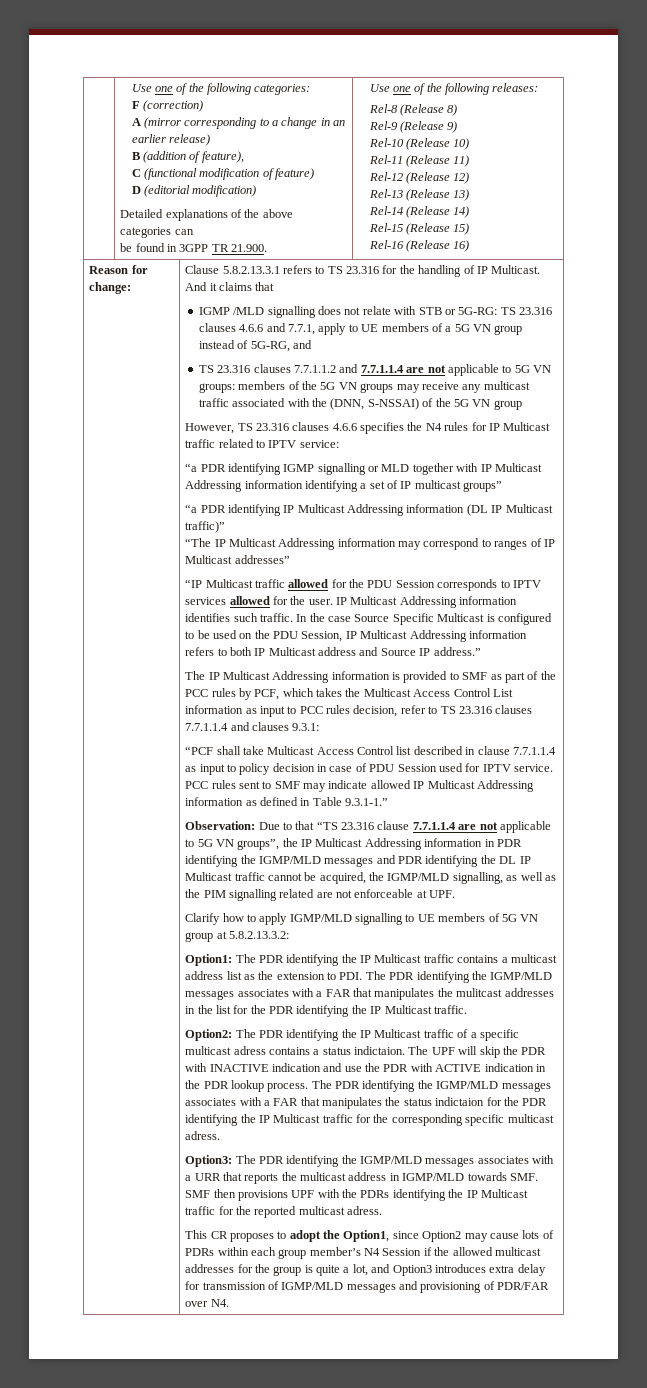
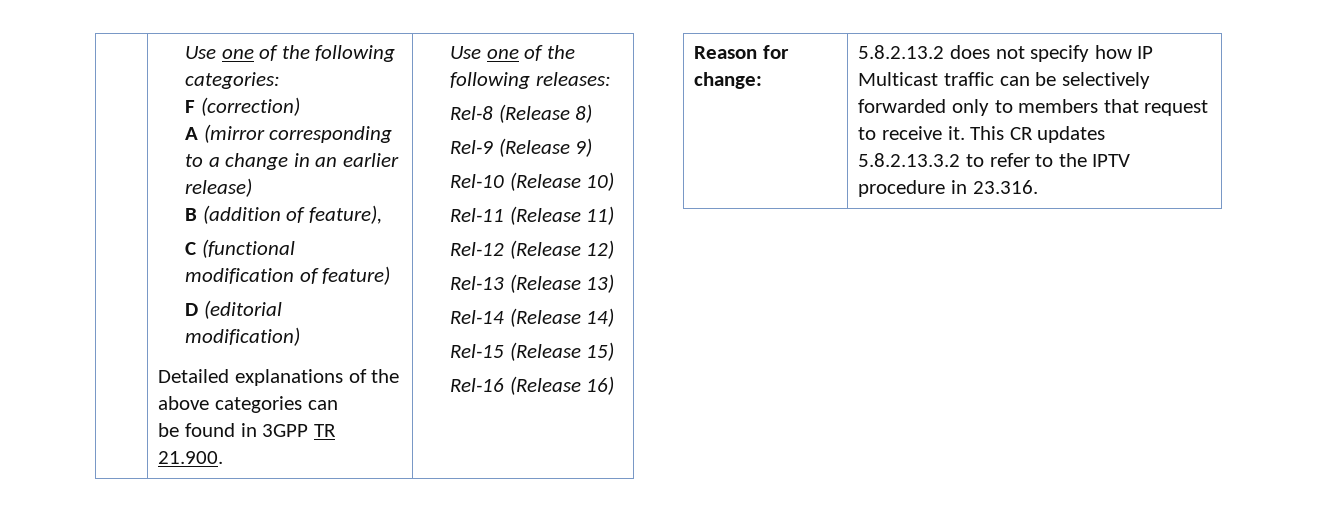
- Clause 5.8.2.13.3.1 refers to TS 23.316 for the handling of IP Multicast. And it claims that
- IGMP /MLD signalling does not relate with STB or 5G-RG: TS 23.316 clauses 4.6.6 and 7.7.1, apply to UE members of a 5G VN group instead of 5G-RG, and
- TS 23.316 clauses 7.7.1.1.2 and 7.7.1.1.4 are not applicable to 5G VN groups: members of the 5G VN groups may receive any multicast traffic associated with the (DNN, S-NSSAI) of the 5G VN group
- However, TS 23.316 clauses 4.6.6 specifies the N4 rules for IP Multicast traffic related to IPTV service:
- “a PDR identifying IGMP signalling or MLD together with IP Multicast Addressing information identifying a set of IP multicast groups”
- “a PDR identifying IP Multicast Addressing information (DL IP Multicast traffic)”
- “The IP Multicast Addressing information may correspond to ranges of IP Multicast addresses”
- “IP Multicast traffic allowed for the PDU Session corresponds to IPTV services allowed for the user. IP Multicast Addressing information identifies such traffic. In the case Source Specific Multicast is configured to be used on the PDU Session, IP Multicast Addressing information refers to both IP Multicast address and Source IP address.”
- The IP Multicast Addressing information is provided to SMF as part of the PCC rules by PCF, which takes the Multicast Access Control List information as input to PCC rules decision, refer to TS 23.316 clauses 7.7.1.1.4 and clauses 9.3.1:
- “PCF shall take Multicast Access Control list described in clause 7.7.1.1.4 as input to policy decision in case of PDU Session used for IPTV service. PCC rules sent to SMF may indicate allowed IP Multicast Addressing information as defined in Table 9.3.1-1.”
- Observation: Due to that “TS 23.316 clause 7.7.1.1.4 are not applicable to 5G VN groups”, the IP Multicast Addressing information in PDR identifying the IGMP/MLD messages and PDR identifying the DL IP Multicast traffic cannot be acquired, the IGMP/MLD signalling, as well as the PIM signalling related are not enforceable at UPF.
- Clarify how to apply IGMP/MLD signalling to UE members of 5G VN group at 5.8.2.13.3.2:
- Option1: The PDR identifying the IP Multicast traffic contains a multicast address list as the extension to PDI. The PDR identifying the IGMP/MLD messages associates with a FAR that manipulates the mulitcast addresses in the list for the PDR identifying the IP Multicast traffic.
- Option2: The PDR identifying the IP Multicast traffic of a specific multicast adress contains a status indictaion. The UPF will skip the PDR with INACTIVE indication and use the PDR with ACTIVE indication in the PDR lookup process. The PDR identifying the IGMP/MLD messages associates with a FAR that manipulates the status indictaion for the PDR identifying the IP Multicast traffic for the corresponding specific multicast adress.
- Option3: The PDR identifying the IGMP/MLD messages associates with a URR that reports the multicast address in IGMP/MLD towards SMF. SMF then provisions UPF with the PDRs identifying the IP Multicast traffic for the reported multicast adress.
- This CR proposes to adopt the Option1, since Option2 may cause lots of PDRs within each group member’s N4 Session if the allowed multicast addresses for the group is quite a lot, and Option3 introduces extra delay for transmission of IGMP/MLD messages and provisioning of PDR/FAR over N4.
+ 5.8.2.13.2 does not specify how IP Multicast traffic can be selectively forwarded only to members that request to receive it. This CR updates 5.8.2.13.3.2 to refer to the IPTV procedure in 23.316.

